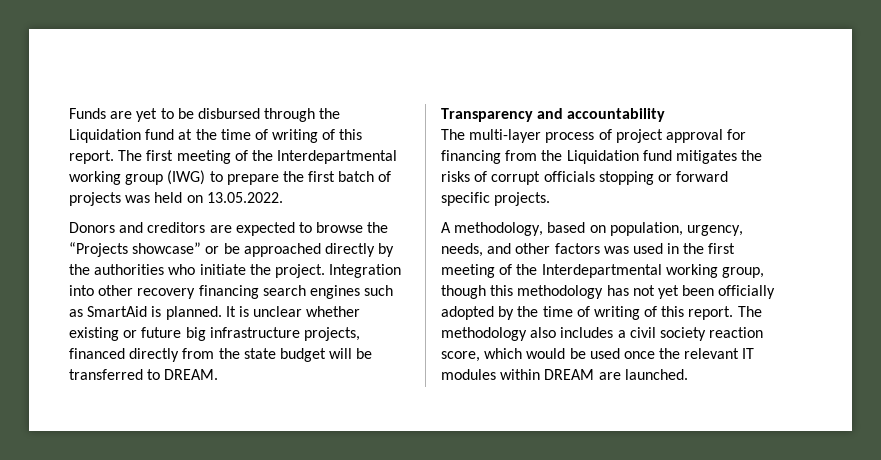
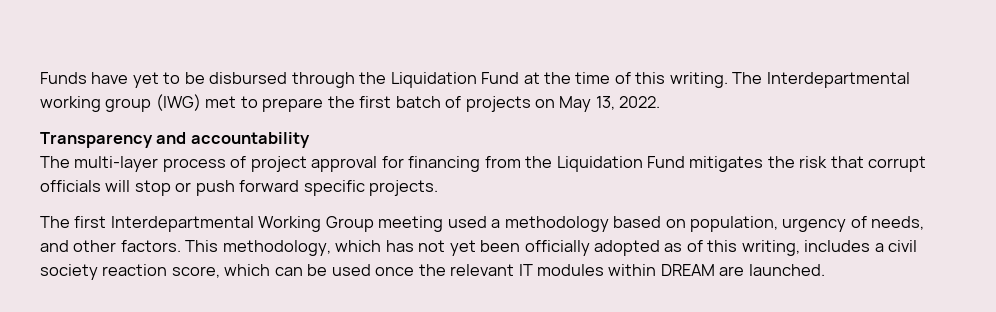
- Funds are yet to be disbursed through the Liquidation fund at the time of writing of this report. The first meeting of the Interdepartmental working group (IWG) to prepare the first batch of projects was held on 13.05.2022.
- Donors and creditors are expected to browse the “Projects showcase” or be approached directly by the authorities who initiate the project. Integration into other recovery financing search engines such as SmartAid is planned. It is unclear whether existing or future big infrastructure projects, financed directly from the state budget will be transferred to DREAM.
+ Funds have yet to be disbursed through the Liquidation Fund at the time of this writing. The Interdepartmental working group (IWG) met to prepare the first batch of projects on May 13, 2022.
- The multi-layer process of project approval for financing from the Liquidation fund mitigates the risks of corrupt officials stopping or forward specific projects.
- A methodology, based on population, urgency, needs, and other factors was used in the first meeting of the Interdepartmental working group, though this methodology has not yet been officially adopted by the time of writing of this report. The methodology also includes a civil society reaction score, which would be used once the relevant IT modules within DREAM are launched.
+ The multi-layer process of project approval for financing from the Liquidation Fund mitigates the risk that corrupt officials will stop or push forward specific projects.
+ The first Interdepartmental Working Group meeting used a methodology based on population, urgency of needs, and other factors. This methodology, which has not yet been officially adopted as of this writing, includes a civil society reaction score, which can be used once the relevant IT modules within DREAM are launched.

